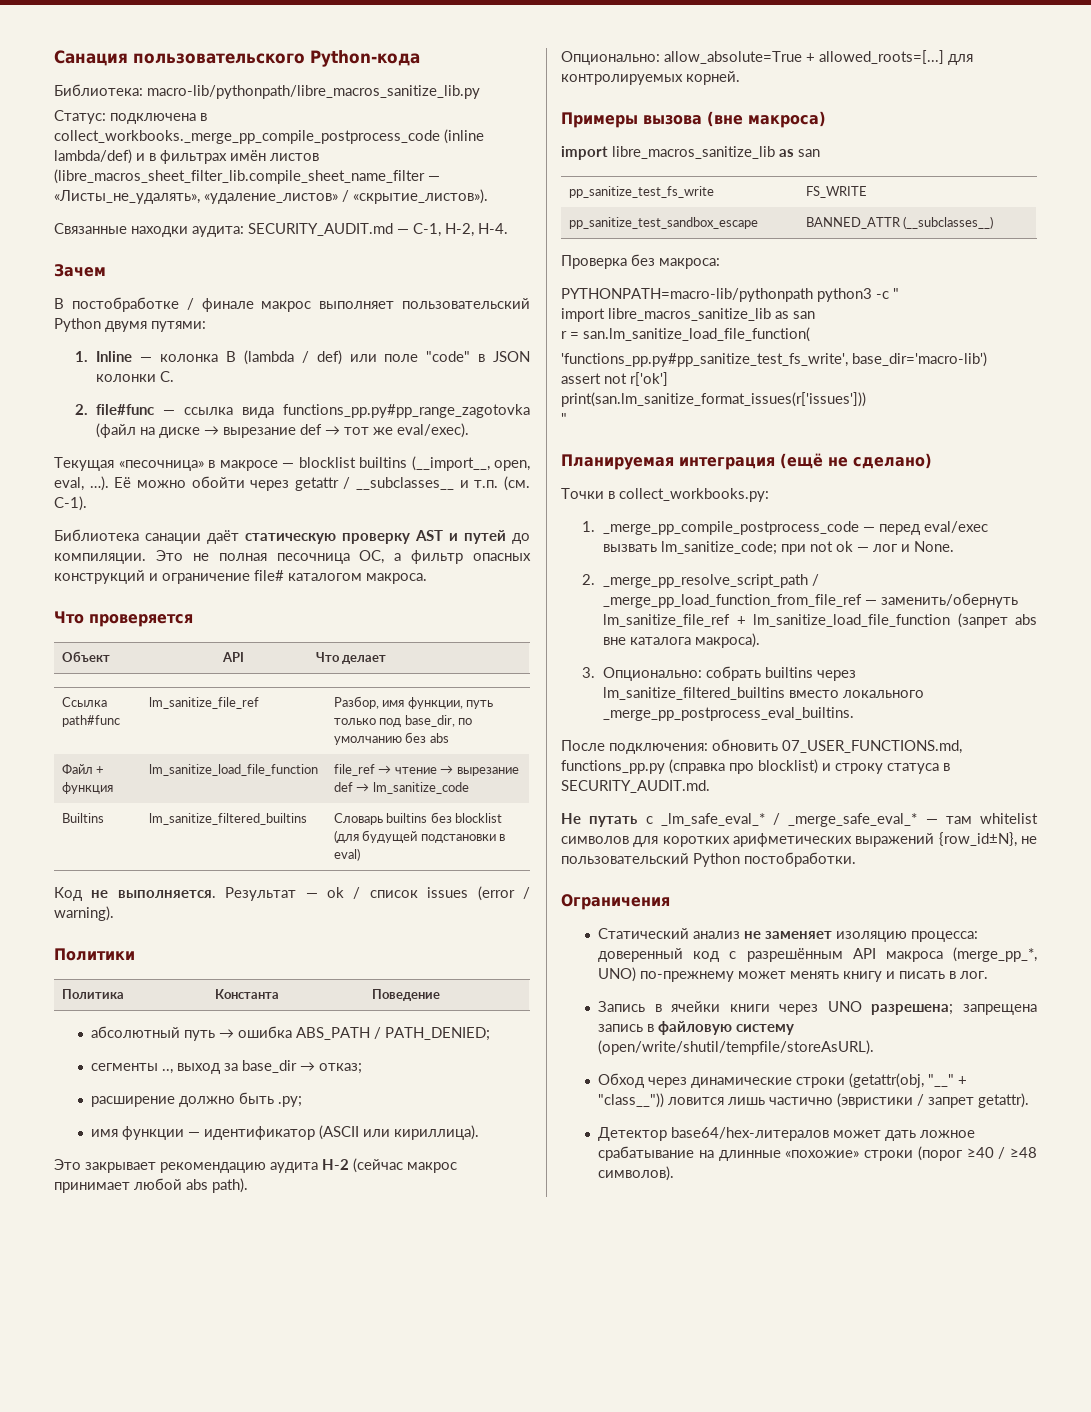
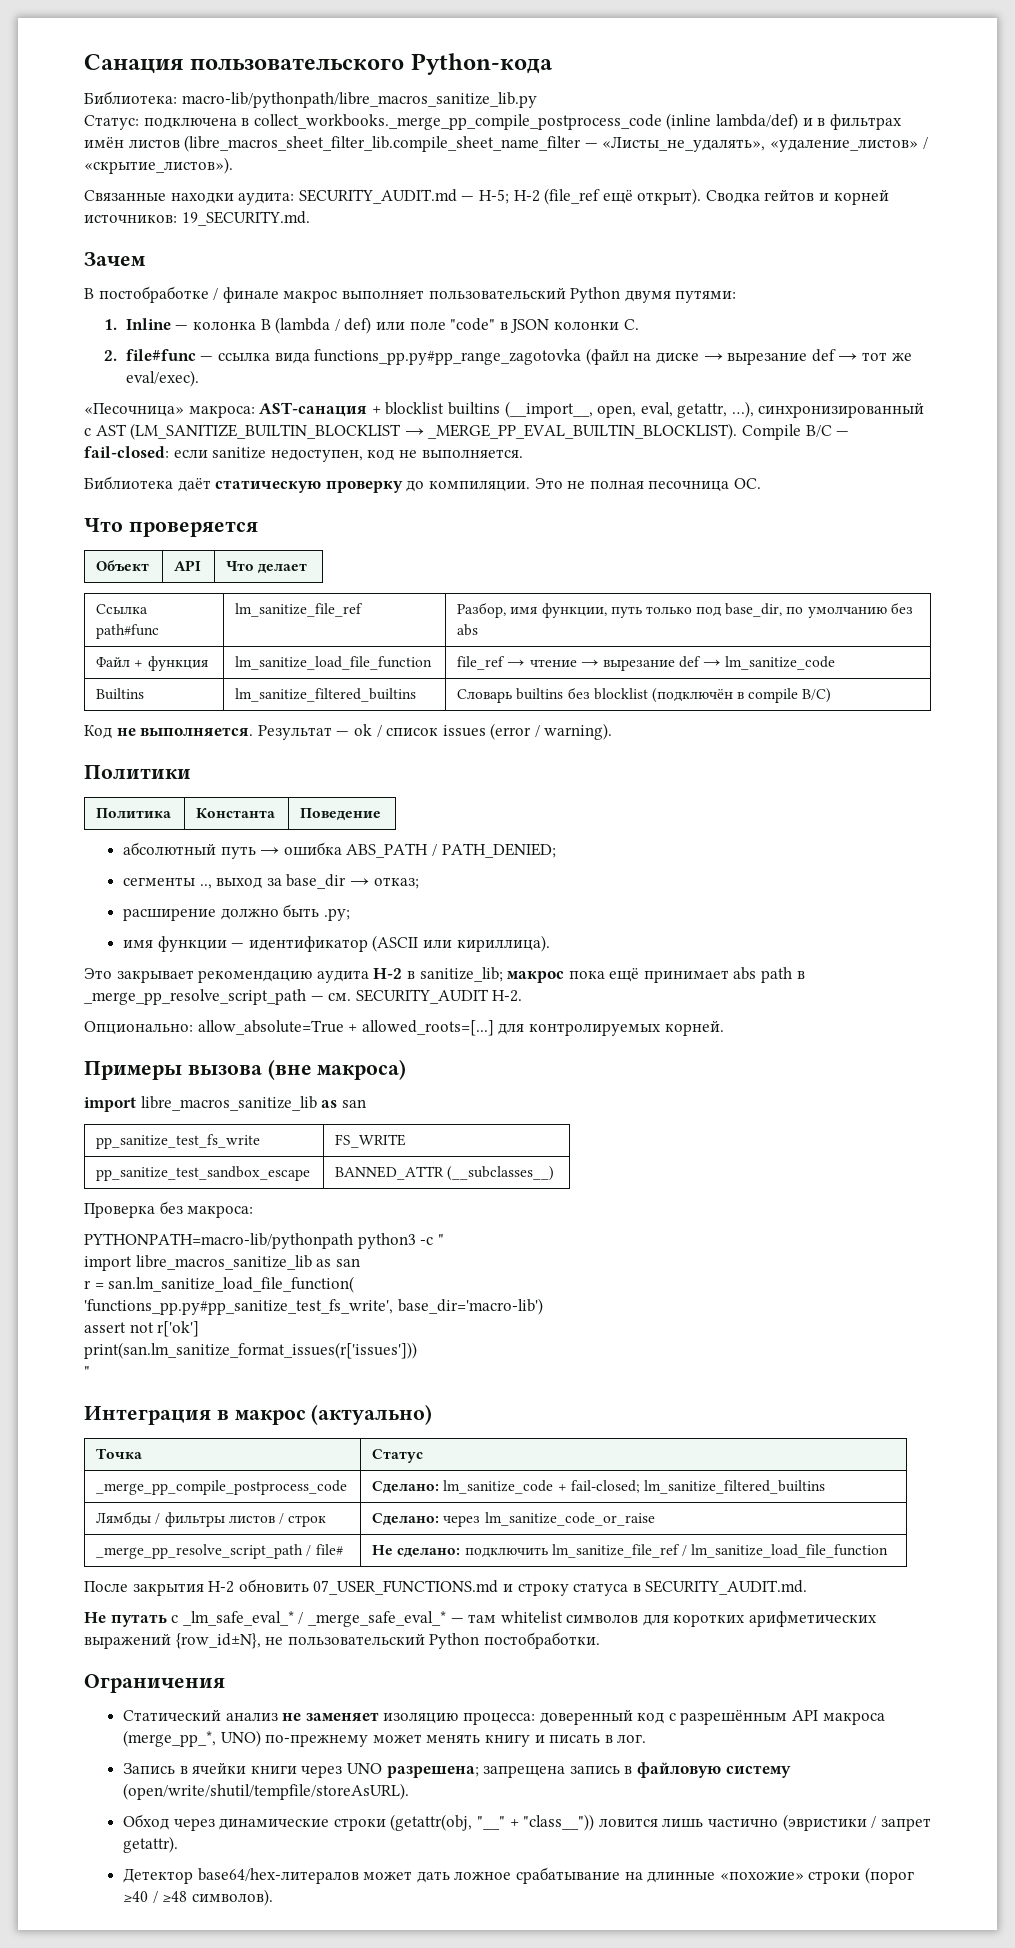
- Связанные находки аудита: SECURITY_AUDIT.md — C-1, H-2, H-4.
+ Связанные находки аудита: SECURITY_AUDIT.md — H-5; H-2 (file_ref ещё открыт). Сводка гейтов и корней источников: 19_SECURITY.md.
- Текущая «песочница» в макросе — blocklist builtins (__import__, open, eval, …). Её можно обойти через getattr / __subclasses__ и т.п. (см. C-1).
+ «Песочница» макроса: AST-санация + blocklist builtins (__import__, open, eval, getattr, …), синхронизированный с AST (LM_SANITIZE_BUILTIN_BLOCKLIST → _MERGE_PP_EVAL_BUILTIN_BLOCKLIST). Compile B/C — fail-closed: если sanitize недоступен, код не выполняется.
- Библиотека санации даёт статическую проверку AST и путей до компиляции.
+ Библиотека даёт статическую проверку до компиляции.
- Это не полная песочница ОС, а фильтр опасных конструкций и ограничение file# каталогом макроса.
+ Это не полная песочница ОС.
- Builtins | lm_sanitize_filtered_builtins | Словарь builtins без blocklist (для будущей подстановки в eval)
+ Builtins | lm_sanitize_filtered_builtins | Словарь builtins без blocklist (подключён в compile B/C)
- Это закрывает рекомендацию аудита H-2 (сейчас макрос принимает любой abs path).
+ Это закрывает рекомендацию аудита H-2 в sanitize_lib; макрос пока ещё принимает abs path в _merge_pp_resolve_script_path — см. SECURITY_AUDIT H-2.
- Планируемая интеграция (ещё не сделано)
- Точки в collect_workbooks.py:
- 1. _merge_pp_compile_postprocess_code — перед eval/exec вызвать lm_sanitize_code; при not ok — лог и None.
- 2. _merge_pp_resolve_script_path / _merge_pp_load_function_from_file_ref — заменить/обернуть lm_sanitize_file_ref + lm_sanitize_load_file_function (запрет abs вне каталога макроса).
- 3. Опционально: собрать builtins через lm_sanitize_filtered_builtins вместо локального _merge_pp_postprocess_eval_builtins.
- После подключения: обновить 07_USER_FUNCTIONS.md, functions_pp.py (справка про blocklist) и строку статуса в SECURITY_AUDIT.md.
+ Интеграция в макрос (актуально)
+ Точка | Статус
+ _merge_pp_compile_postprocess_code | Сделано: lm_sanitize_code + fail-closed; lm_sanitize_filtered_builtins
+ Лямбды / фильтры листов / строк | Сделано: через lm_sanitize_code_or_raise
+ _merge_pp_resolve_script_path / file# | Не сделано: подключить lm_sanitize_file_ref / lm_sanitize_load_file_function
+ После закрытия H-2 обновить 07_USER_FUNCTIONS.md и строку статуса в SECURITY_AUDIT.md.

